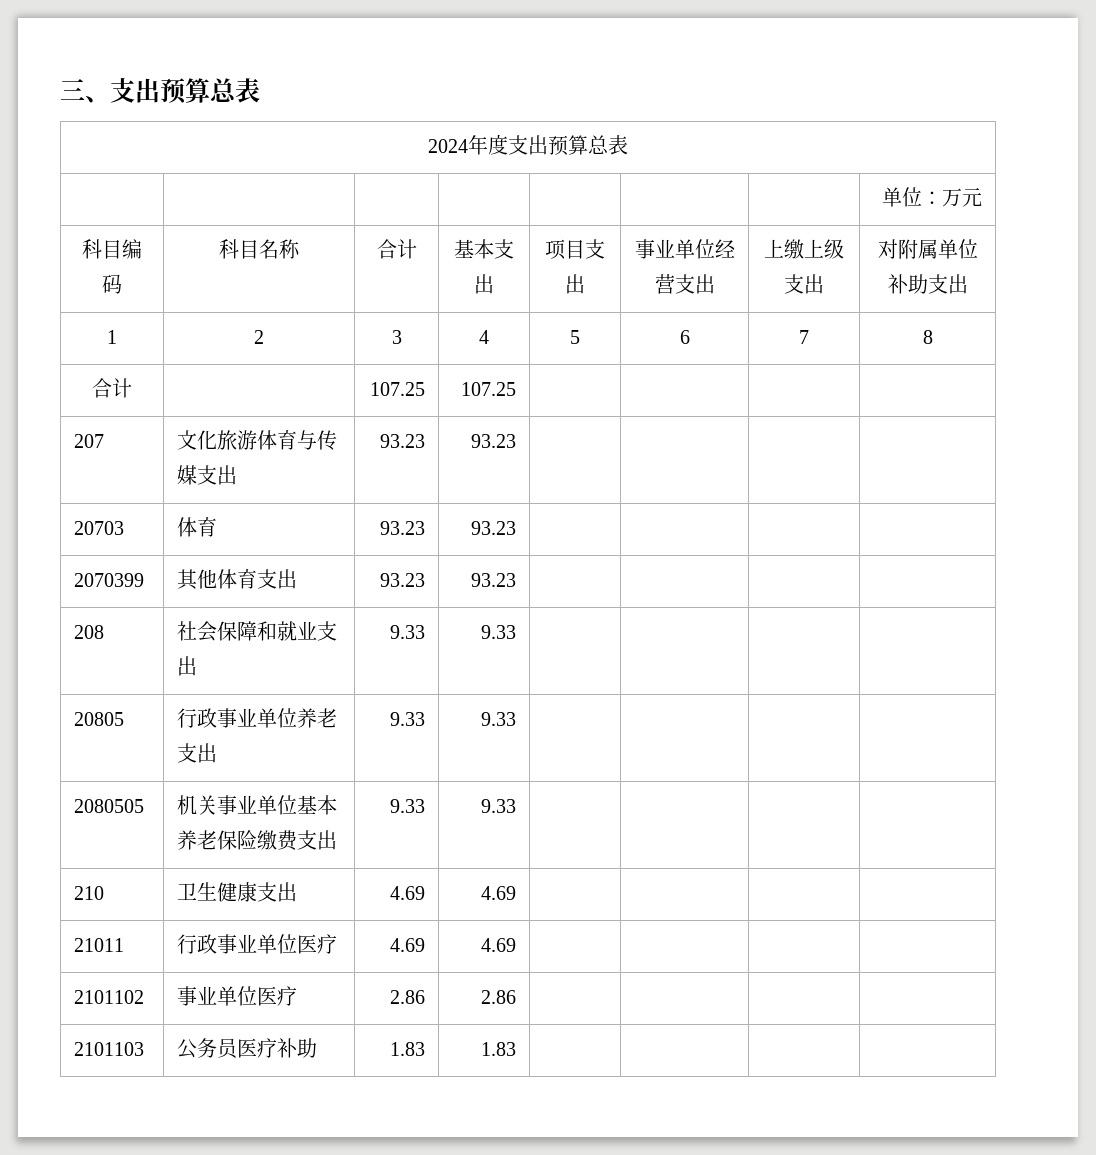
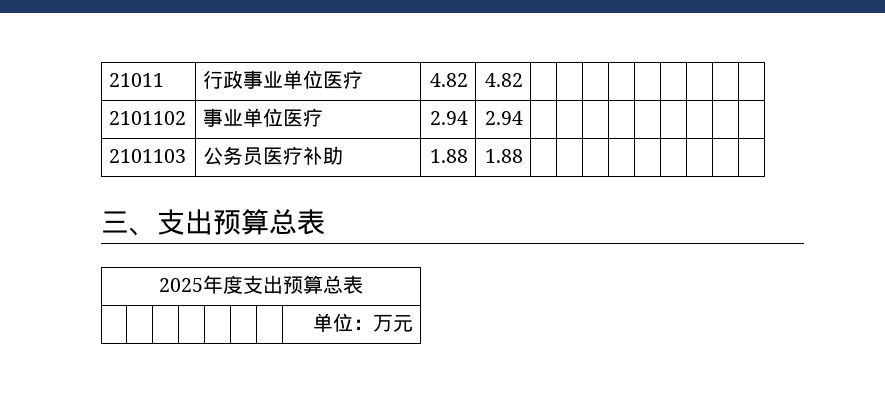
+ 21011 | 行政事业单位医疗 | 4.82 | 4.82 | | | | | | | | |
+ 2101102 | 事业单位医疗 | 2.94 | 2.94 | | | | | | | | |
+ 2101103 | 公务员医疗补助 | 1.88 | 1.88 | | | | | | | | |
- 2024年度支出预算总表
+ 2025年度支出预算总表
- 科目编码 | 科目名称 | 合计 | 基本支出 | 项目支出 | 事业单位经营支出 | 上缴上级支出 | 对附属单位补助支出
- 1 | 2 | 3 | 4 | 5 | 6 | 7 | 8
- 合计 | | 107.25 | 107.25 | | | |
- 207 | 文化旅游体育与传媒支出 | 93.23 | 93.23 | | | |
- 20703 | 体育 | 93.23 | 93.23 | | | |
- 2070399 | 其他体育支出 | 93.23 | 93.23 | | | |
- 208 | 社会保障和就业支出 | 9.33 | 9.33 | | | |
- 20805 | 行政事业单位养老支出 | 9.33 | 9.33 | | | |
- 2080505 | 机关事业单位基本养老保险缴费支出 | 9.33 | 9.33 | | | |
- 210 | 卫生健康支出 | 4.69 | 4.69 | | | |
- 21011 | 行政事业单位医疗 | 4.69 | 4.69 | | | |
- 2101102 | 事业单位医疗 | 2.86 | 2.86 | | | |
- 2101103 | 公务员医疗补助 | 1.83 | 1.83 | | | |

